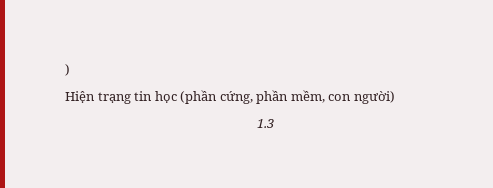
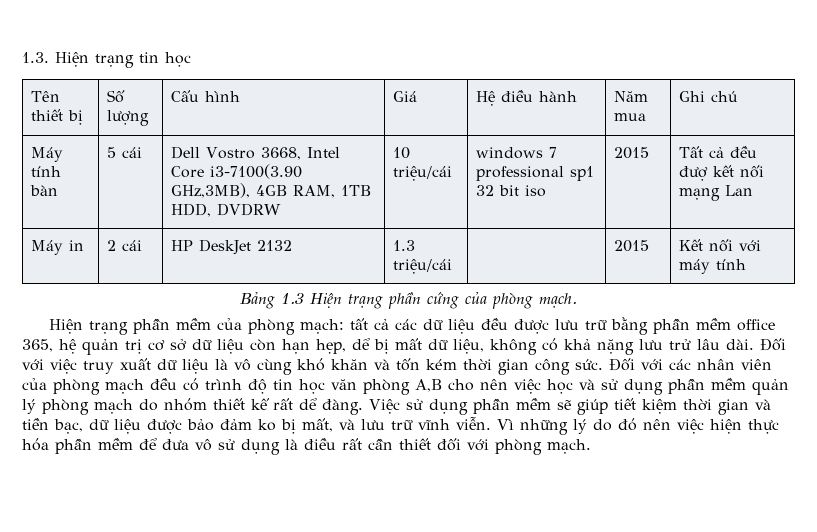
- )
- Hiện trạng tin học (phần cứng, phần mềm, con người)
- 1.3
+ 1.3. Hiện trạng tin học
+ Tên thiết bị | Số lượng | Cấu hình | Giá | Hệ điều hành | Năm mua | Ghi chú
+ Máy tính bàn | 5 cái | Dell Vostro 3668, Intel Core i3-7100(3.90 GHz,3MB), 4GB RAM, 1TB HDD, DVDRW | 10 triệu/cái | windows 7 professional sp1 32 bit iso | 2015 | Tất cả đều đượ kết nối mạng Lan
+ Máy in | 2 cái | HP DeskJet 2132 | 1.3 triệu/cái | | 2015 | Kết nối với máy tính
+ Bảng 1.3 Hiện trạng phần cứng của phòng mạch.
+ Hiện trạng phần mềm của phòng mạch: tất cả các dữ liệu đều được lưu trữ bằng phần mềm office 365, hệ quản trị cơ sở dữ liệu còn hạn hẹp, dể bị mất dữ liệu, không có khả nặng lưu trử lâu dài. Đối với việc truy xuất dữ liệu là vô cùng khó khăn và tốn kém thời gian công sức. Đối với các nhân viên của phòng mạch đều có trình độ tin học văn phòng A,B cho nên việc học và sử dụng phần mềm quản lý phòng mạch do nhóm thiết kế rất dể đàng. Việc sử dụng phần mềm sẽ giúp tiết kiệm thời gian và tiền bạc, dữ liệu được bảo đảm ko bị mất, và lưu trữ vĩnh viễn. Vì những lý do đó nên việc hiện thực hóa phần mềm để đưa vô sử dụng là điều rất cần thiết đối với phòng mạch.

